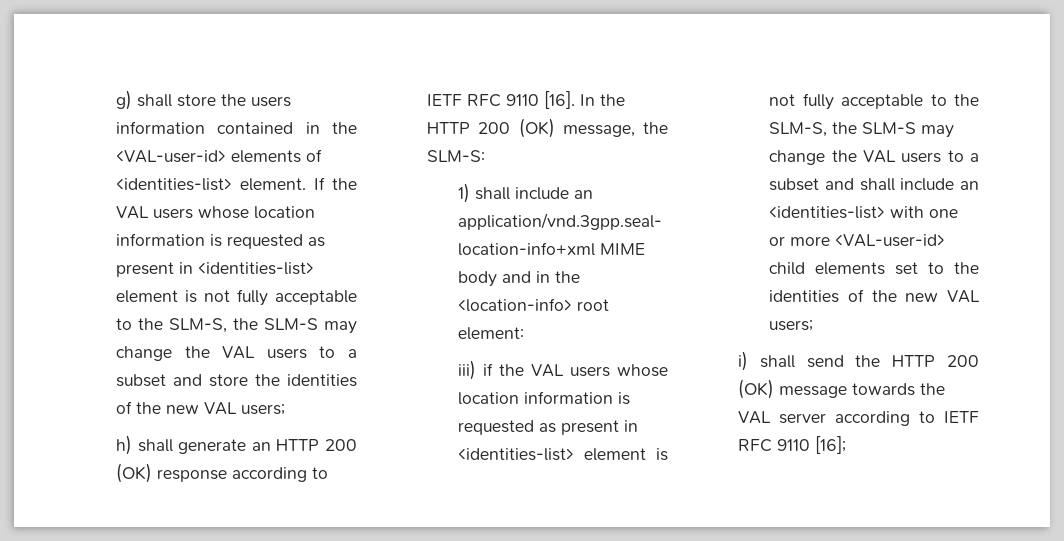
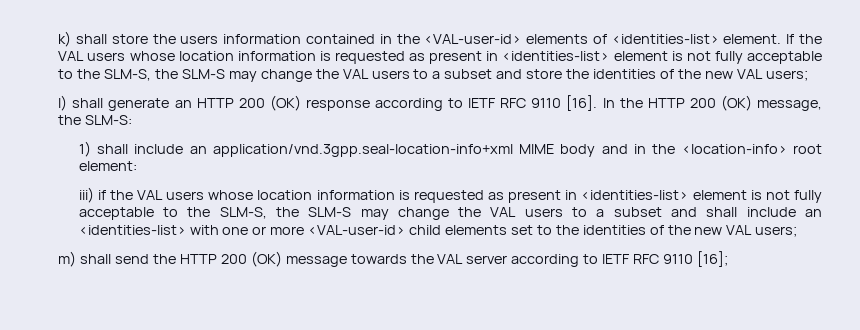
- g) shall store the users information contained in the <VAL-user-id> elements of <identities-list> element.
+ k) shall store the users information contained in the <VAL-user-id> elements of <identities-list> element.
- h) shall generate an HTTP 200 (OK) response according to IETF RFC 9110 [16].
+ l) shall generate an HTTP 200 (OK) response according to IETF RFC 9110 [16].
- i) shall send the HTTP 200 (OK) message towards the VAL server according to IETF RFC 9110 [16];
+ m) shall send the HTTP 200 (OK) message towards the VAL server according to IETF RFC 9110 [16];

